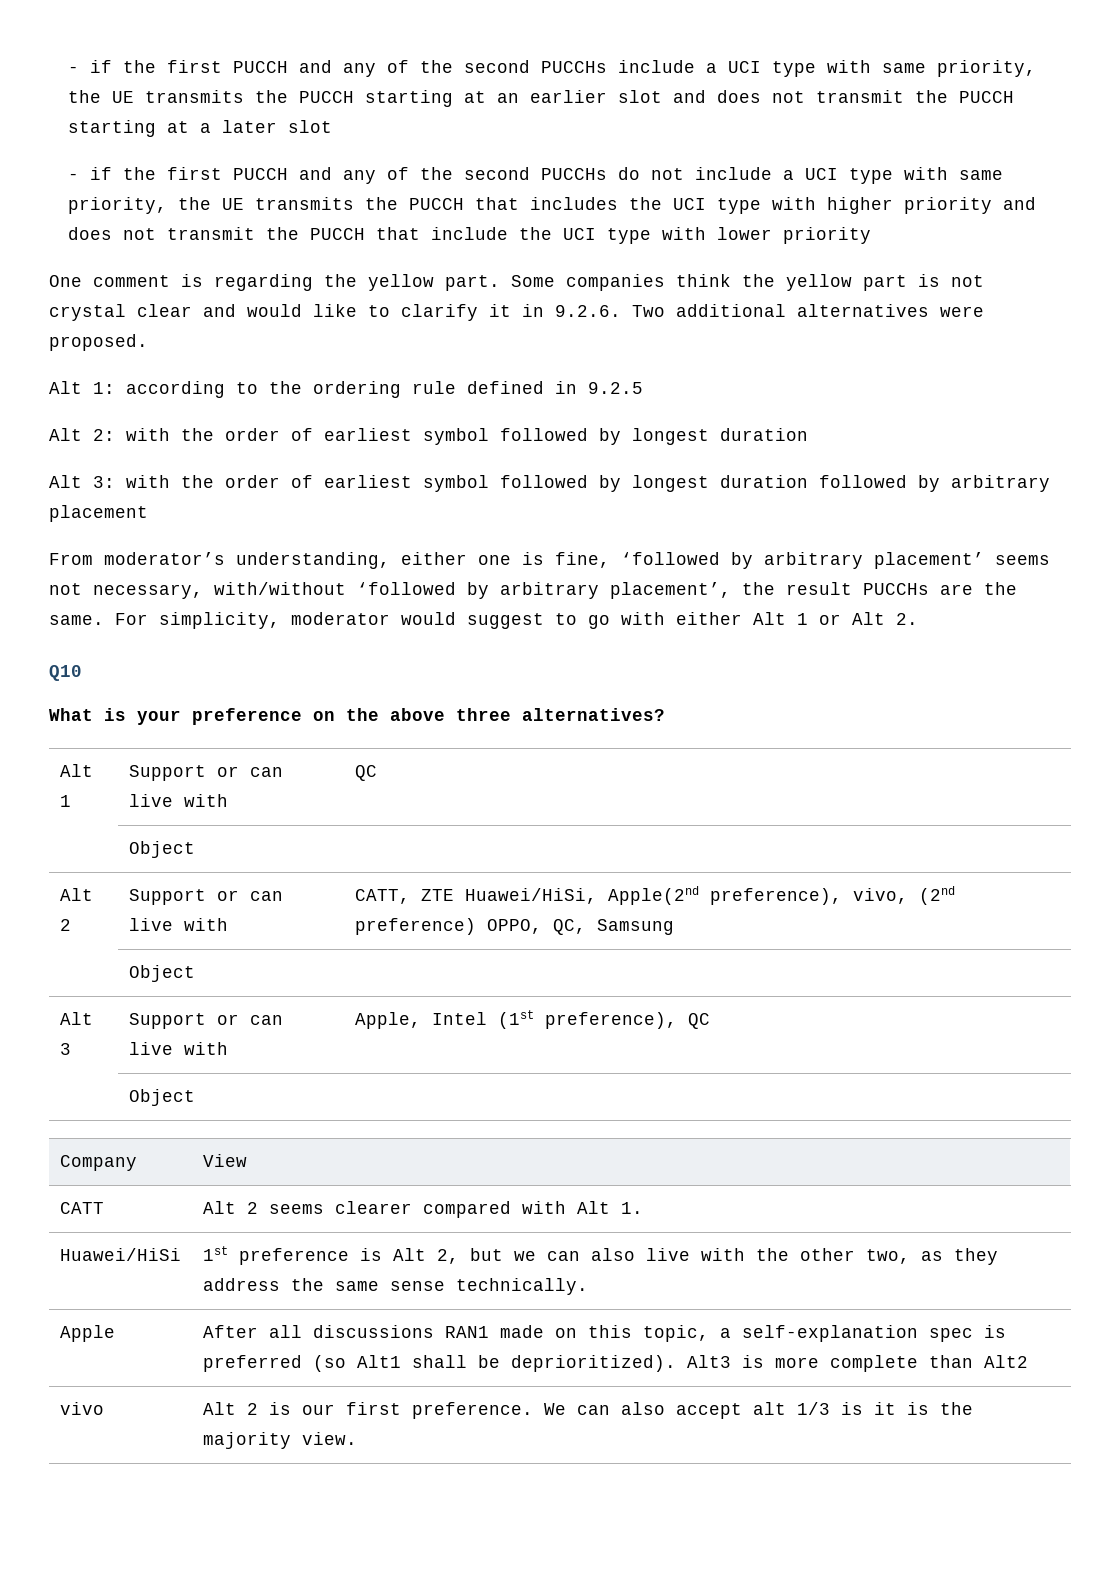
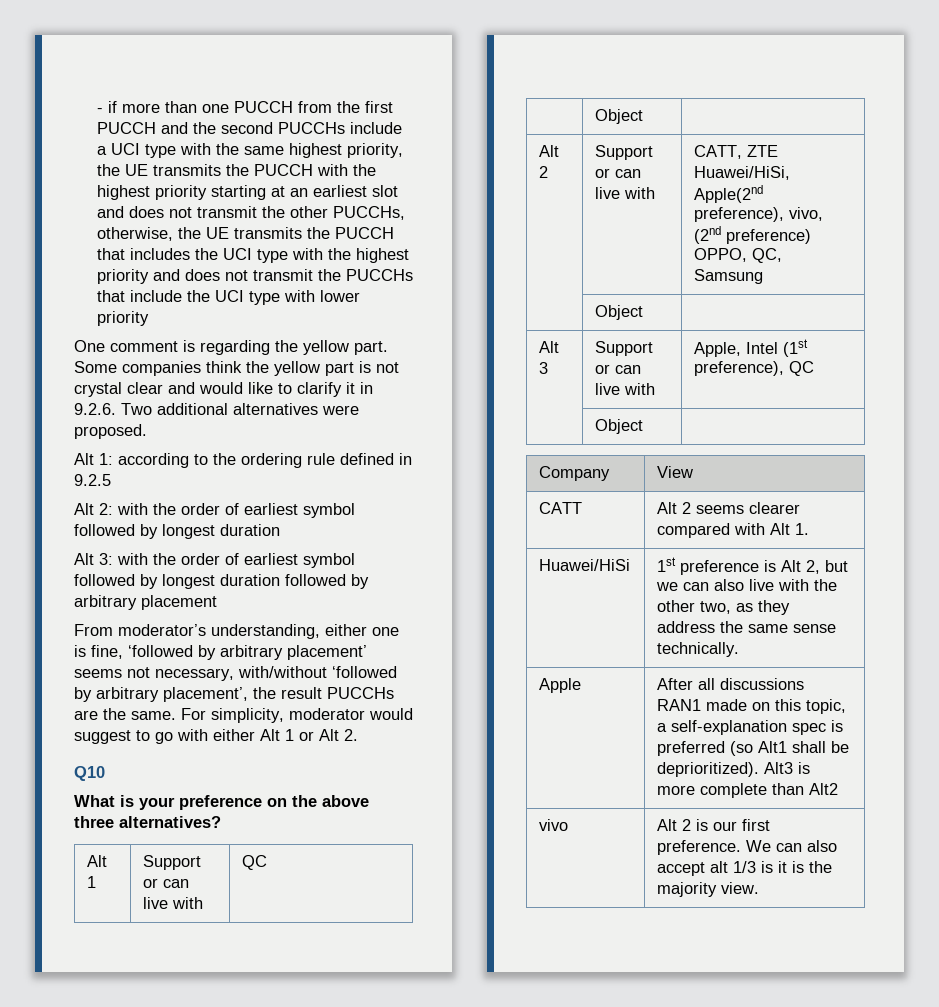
- - if the first PUCCH and any of the second PUCCHs include a UCI type with same priority, the UE transmits the PUCCH starting at an earlier slot and does not transmit the PUCCH starting at a later slot
- - if the first PUCCH and any of the second PUCCHs do not include a UCI type with same priority, the UE transmits the PUCCH that includes the UCI type with higher priority and does not transmit the PUCCH that include the UCI type with lower priority
+ - if more than one PUCCH from the first PUCCH and the second PUCCHs include a UCI type with the same highest priority, the UE transmits the PUCCH with the highest priority starting at an earliest slot and does not transmit the other PUCCHs, otherwise, the UE transmits the PUCCH that includes the UCI type with the highest priority and does not transmit the PUCCHs that include the UCI type with lower priority

